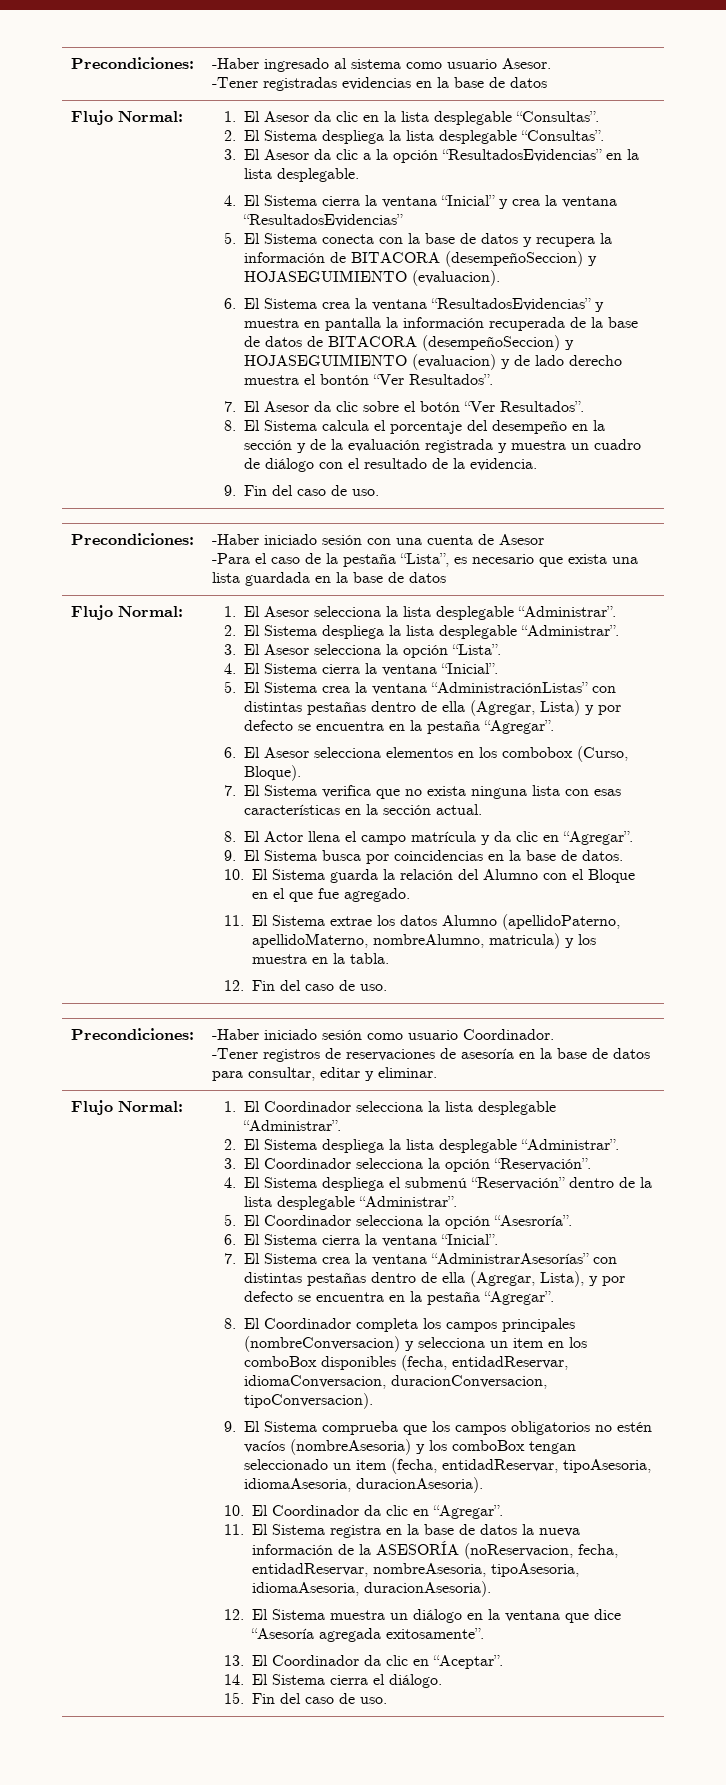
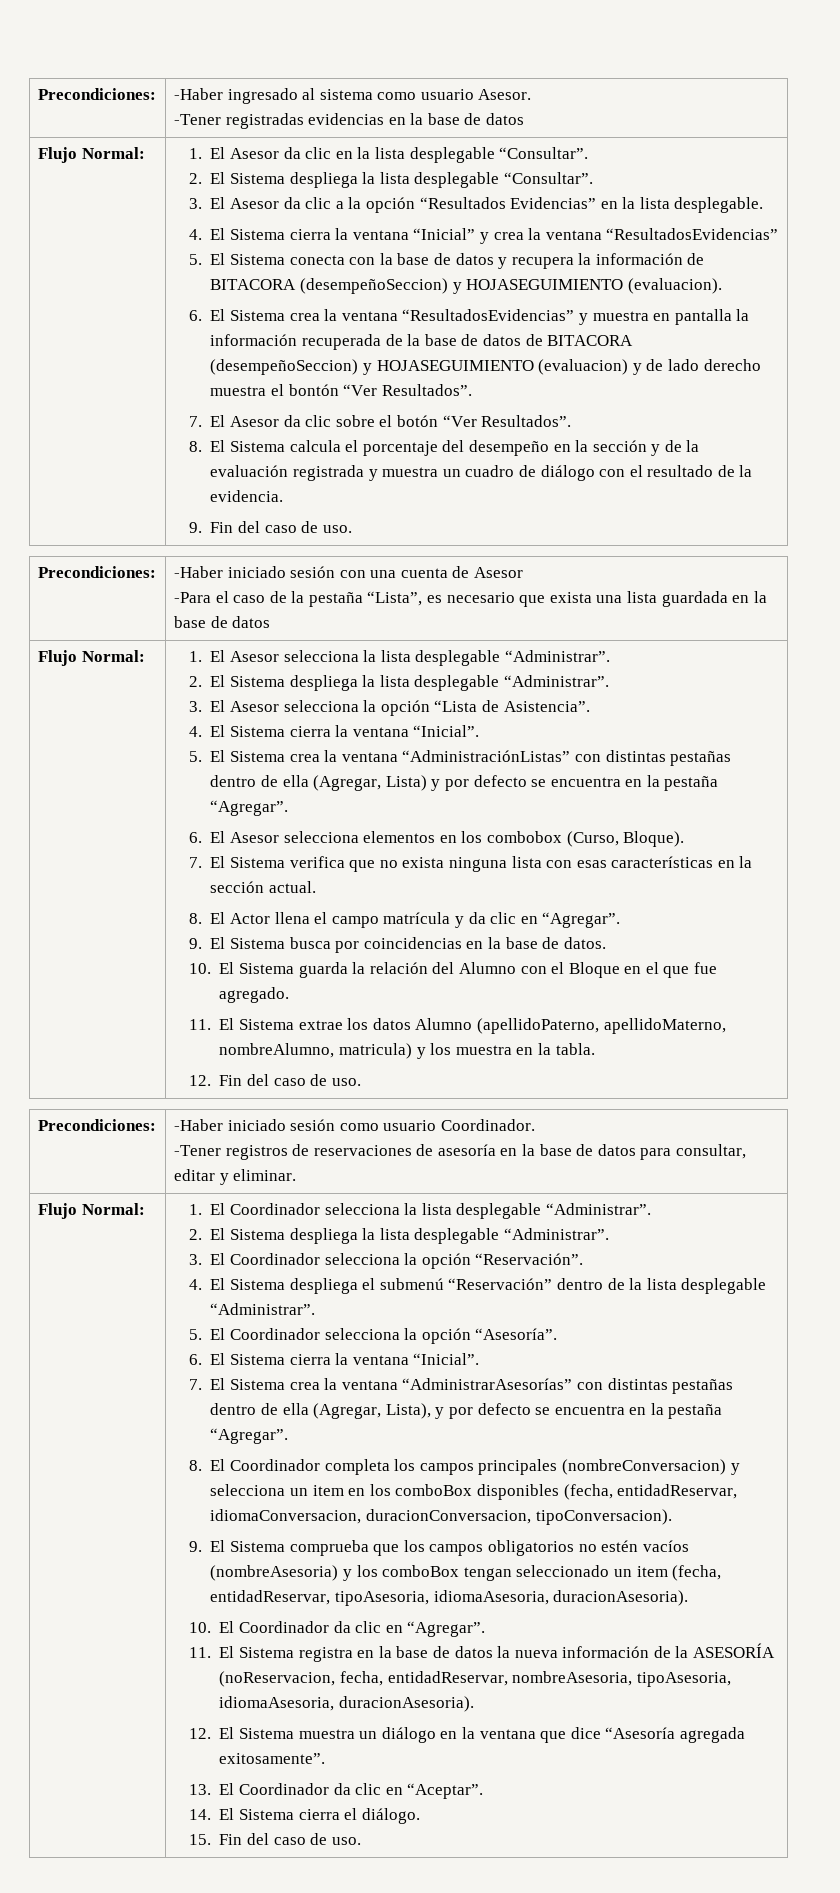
- 1. El Asesor da clic en la lista desplegable “Consultas”.
- 2. El Sistema despliega la lista desplegable “Consultas”.
+ 1. El Asesor da clic en la lista desplegable “Consultar”.
+ 2. El Sistema despliega la lista desplegable “Consultar”.
- 3. El Asesor da clic a la opción “ResultadosEvidencias” en la lista desplegable.
+ 3. El Asesor da clic a la opción “Resultados Evidencias” en la lista desplegable.
- 3. El Asesor selecciona la opción “Lista”.
+ 3. El Asesor selecciona la opción “Lista de Asistencia”.
- 5. El Coordinador selecciona la opción “Asesroría”.
+ 5. El Coordinador selecciona la opción “Asesoría”.

